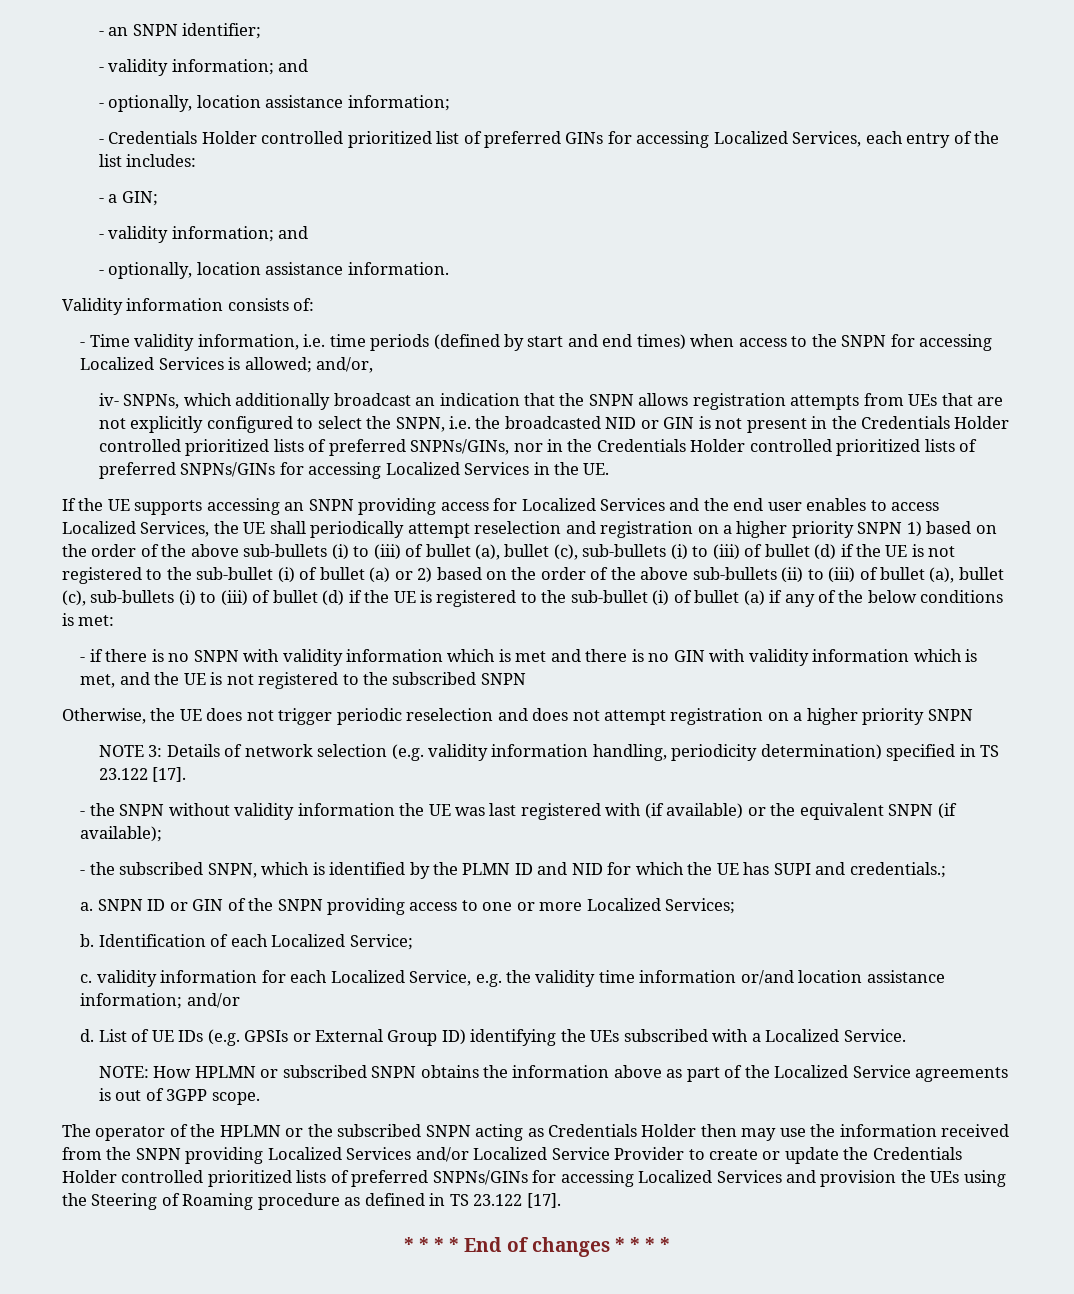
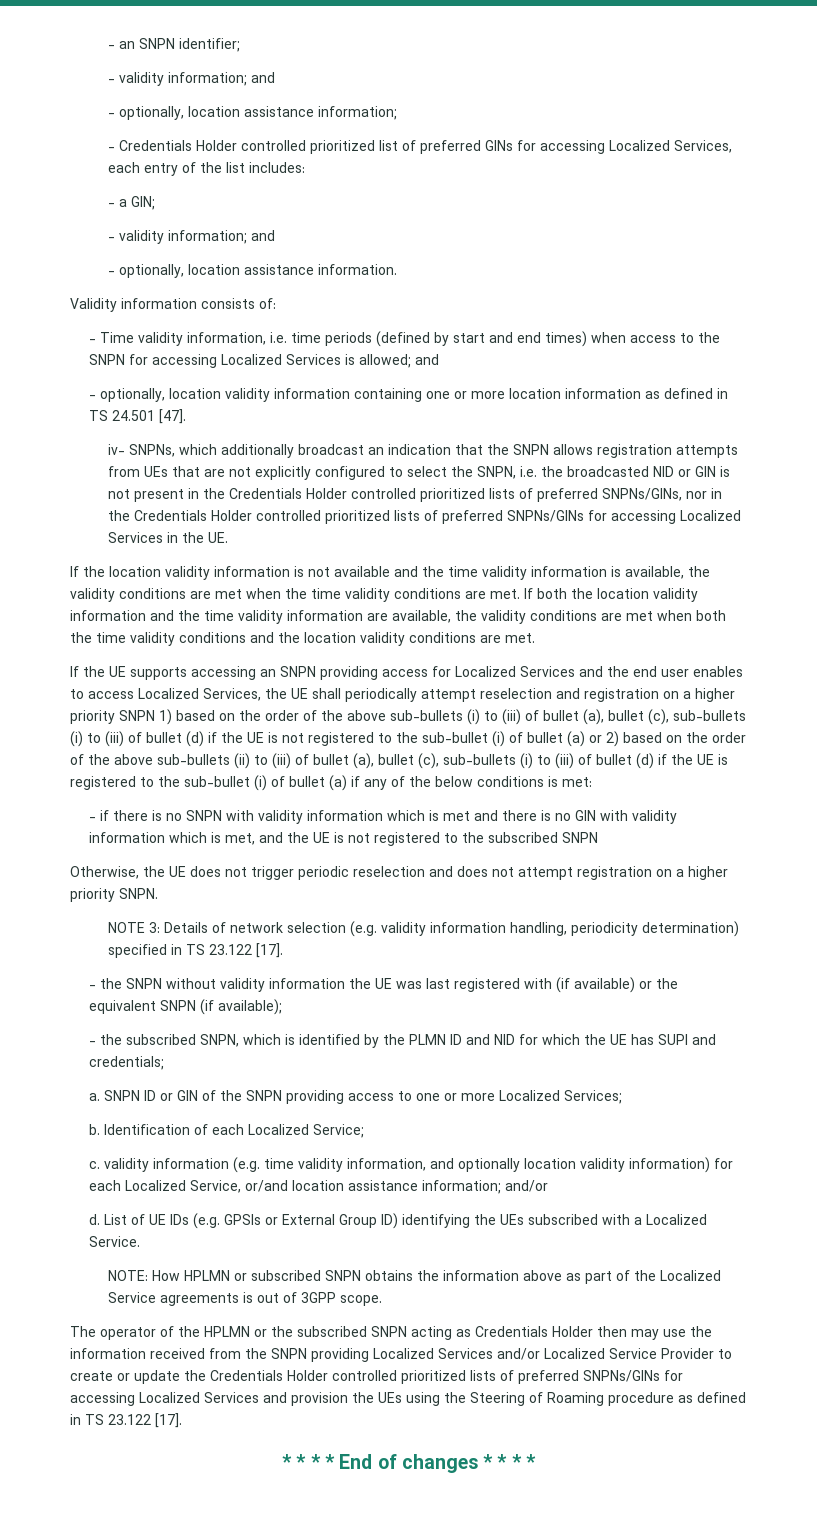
- - Time validity information, i.e. time periods (defined by start and end times) when access to the SNPN for accessing Localized Services is allowed; and/or,
+ - Time validity information, i.e. time periods (defined by start and end times) when access to the SNPN for accessing Localized Services is allowed; and
+ - optionally, location validity information containing one or more location information as defined in TS 24.501 [47].
+ If the location validity information is not available and the time validity information is available, the validity conditions are met when the time validity conditions are met. If both the location validity information and the time validity information are available, the validity conditions are met when both the time validity conditions and the location validity conditions are met.
- Otherwise, the UE does not trigger periodic reselection and does not attempt registration on a higher priority SNPN
+ Otherwise, the UE does not trigger periodic reselection and does not attempt registration on a higher priority SNPN.
- - the subscribed SNPN, which is identified by the PLMN ID and NID for which the UE has SUPI and credentials.;
+ - the subscribed SNPN, which is identified by the PLMN ID and NID for which the UE has SUPI and credentials;
- c. validity information for each Localized Service, e.g. the validity time information or/and location assistance information; and/or
+ c. validity information (e.g. time validity information, and optionally location validity information) for each Localized Service, or/and location assistance information; and/or

